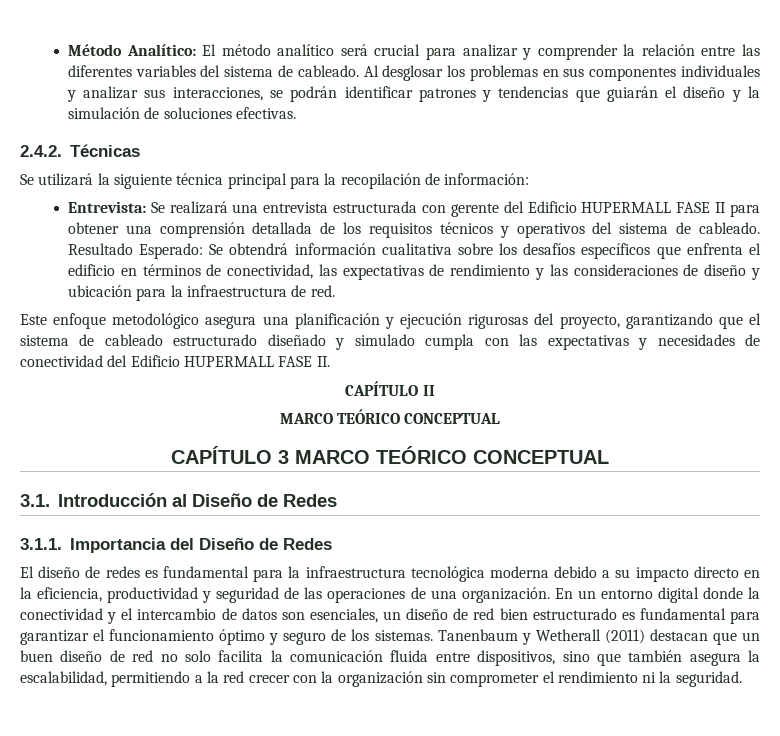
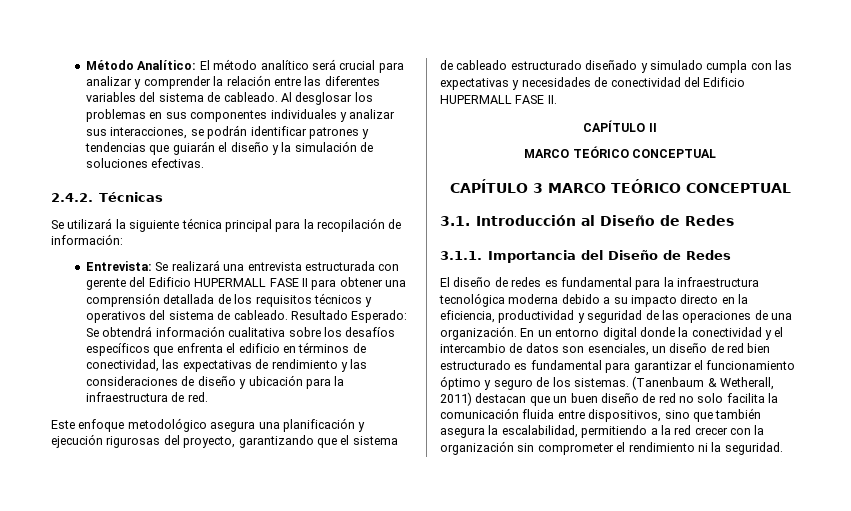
- Tanenbaum y Wetherall (2011) destacan que un buen diseño de red no solo facilita la comunicación fluida entre dispositivos, sino que también asegura la escalabilidad, permitiendo a la red crecer con la organización sin comprometer el rendimiento ni la seguridad.
+ (Tanenbaum & Wetherall, 2011) destacan que un buen diseño de red no solo facilita la comunicación fluida entre dispositivos, sino que también asegura la escalabilidad, permitiendo a la red crecer con la organización sin comprometer el rendimiento ni la seguridad.

